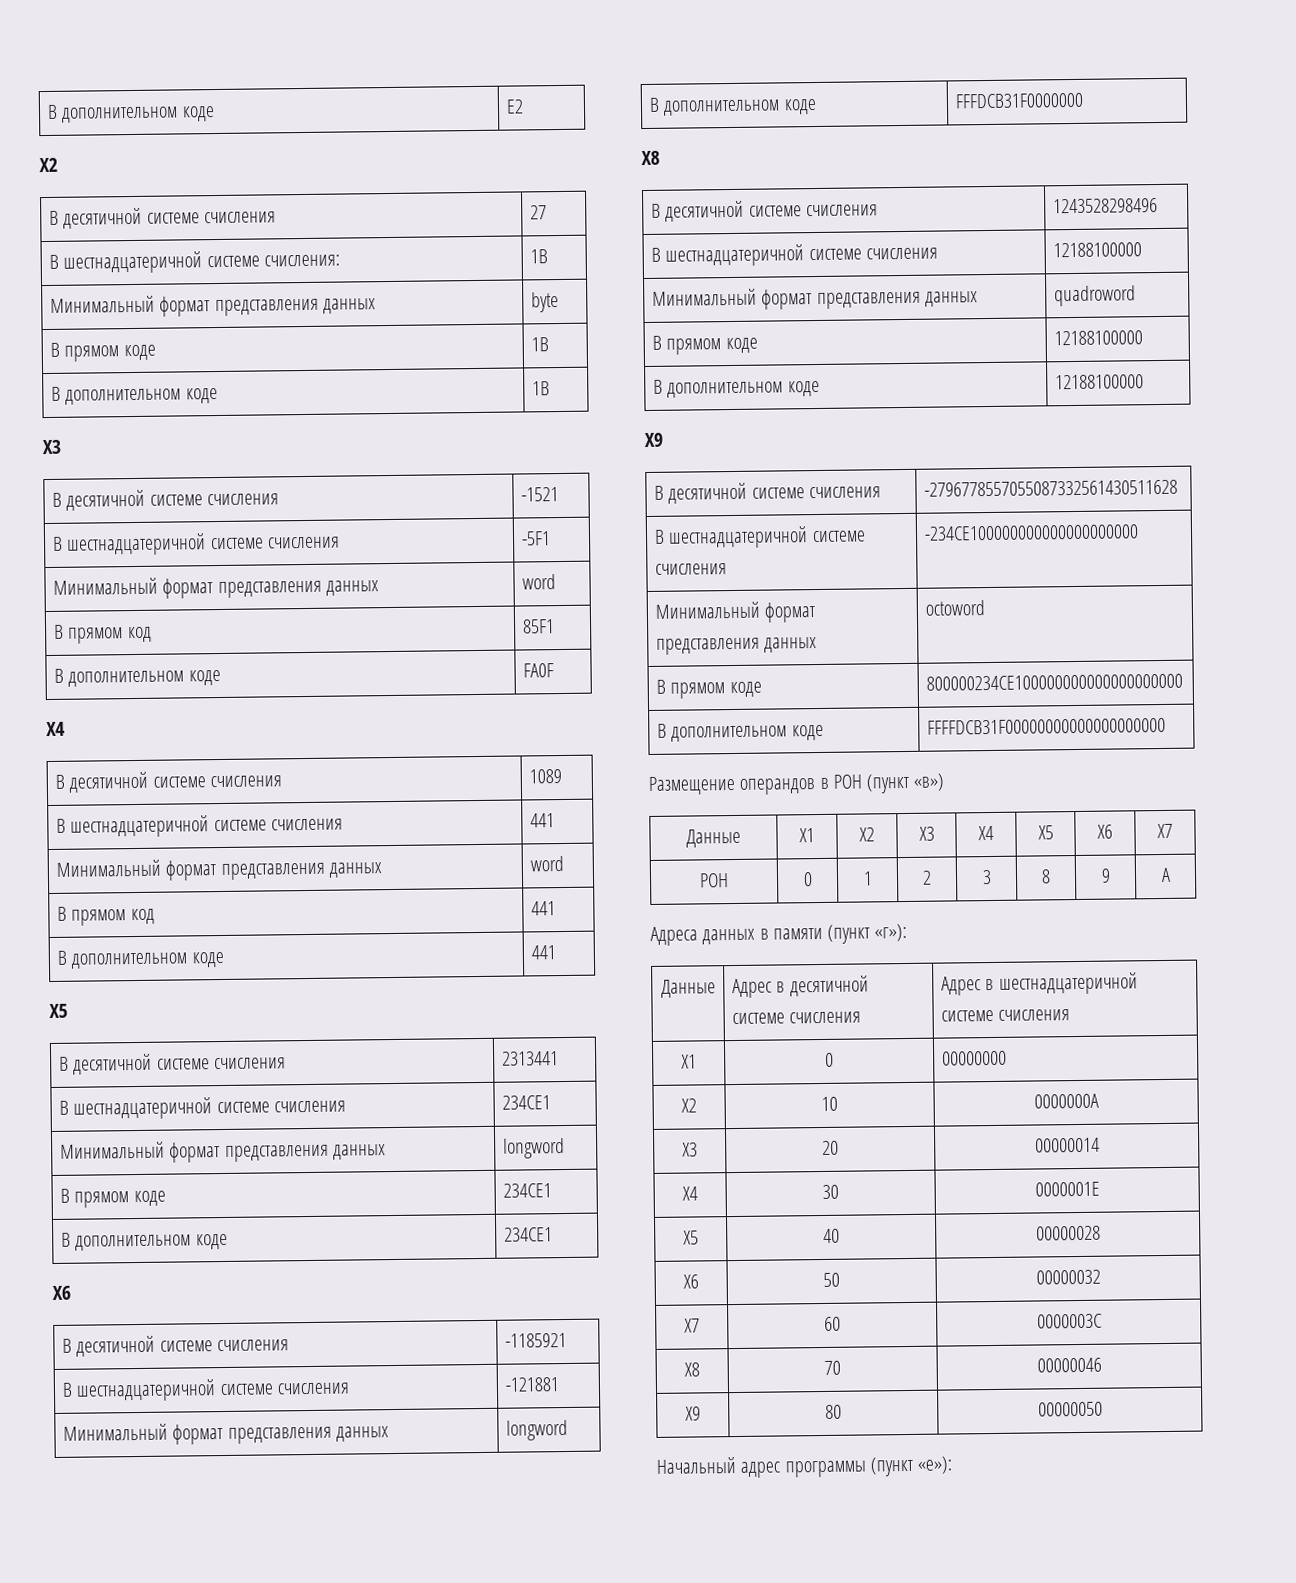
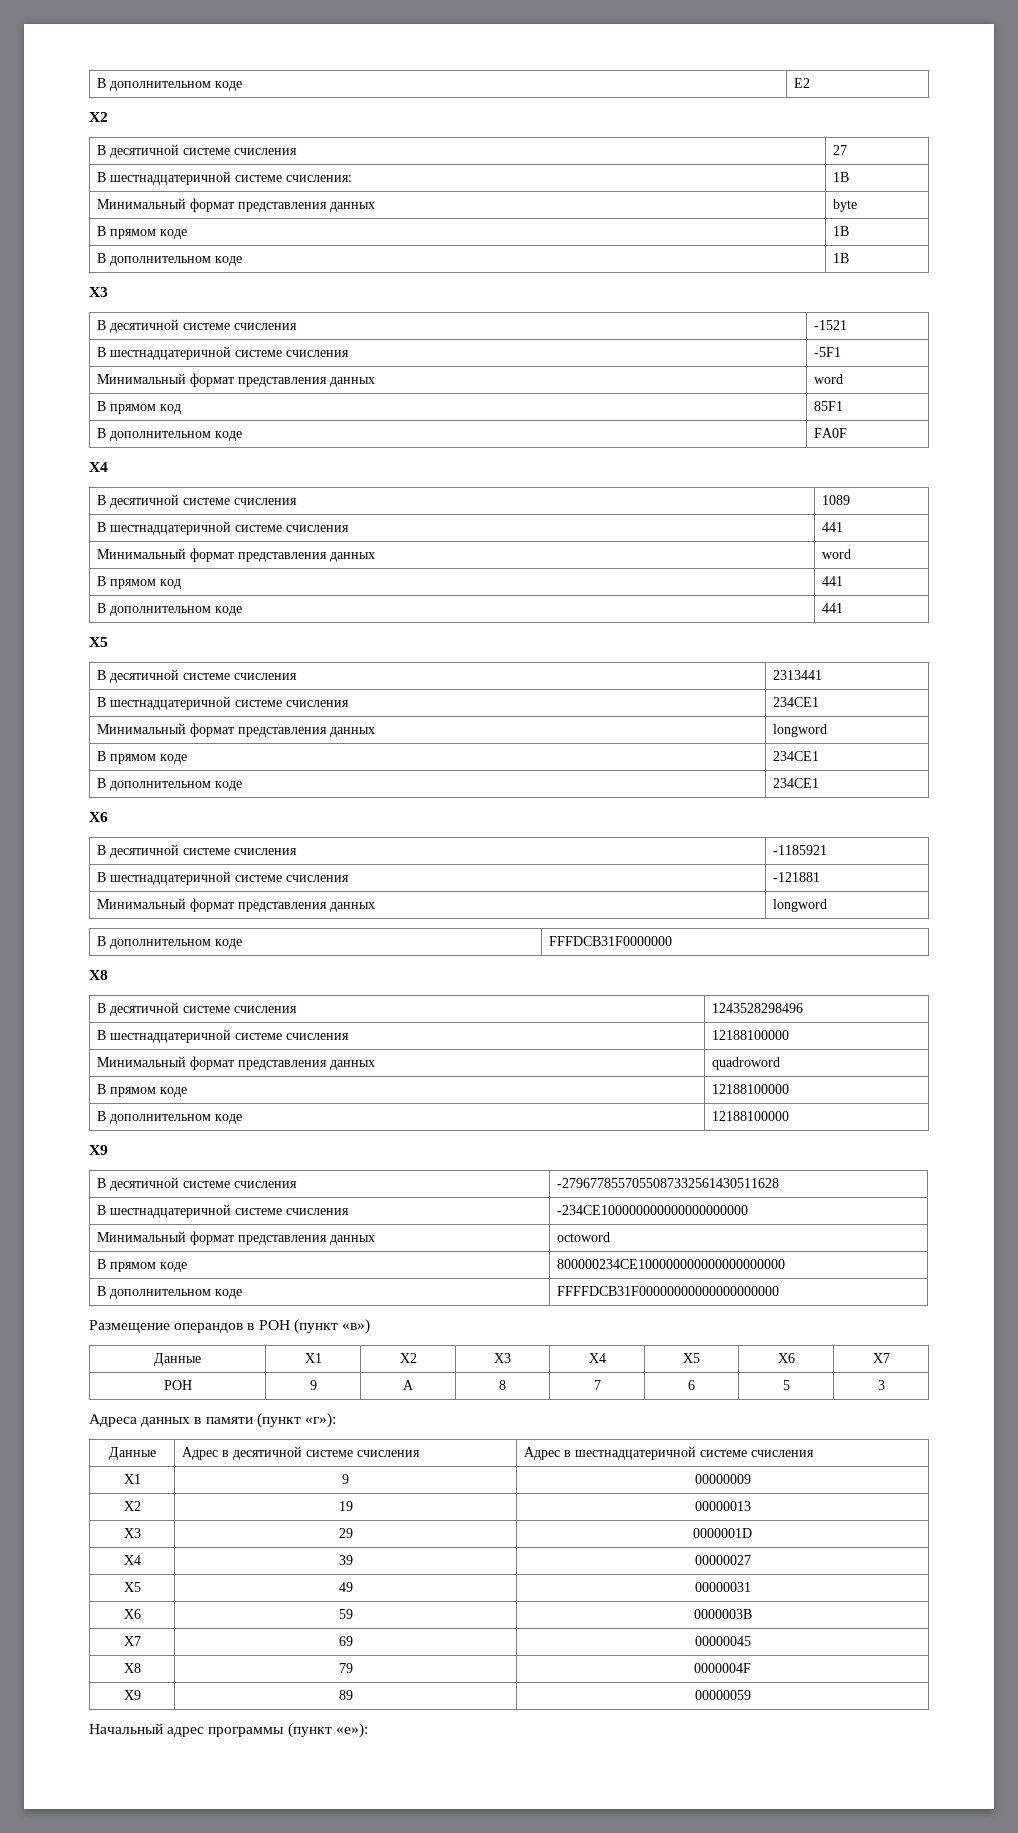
- РОН | 0 | 1 | 2 | 3 | 8 | 9 | A
+ РОН | 9 | A | 8 | 7 | 6 | 5 | 3
- X1 | 0 | 00000000
- X2 | 10 | 0000000A
- X3 | 20 | 00000014
- X4 | 30 | 0000001E
- X5 | 40 | 00000028
- X6 | 50 | 00000032
+ X1 | 9 | 00000009
+ X2 | 19 | 00000013
+ X3 | 29 | 0000001D
+ X4 | 39 | 00000027
+ X5 | 49 | 00000031
+ X6 | 59 | 0000003B
- X7 | 60 | 0000003C
+ X7 | 69 | 00000045
- X8 | 70 | 00000046
+ X8 | 79 | 0000004F
- X9 | 80 | 00000050
+ X9 | 89 | 00000059

